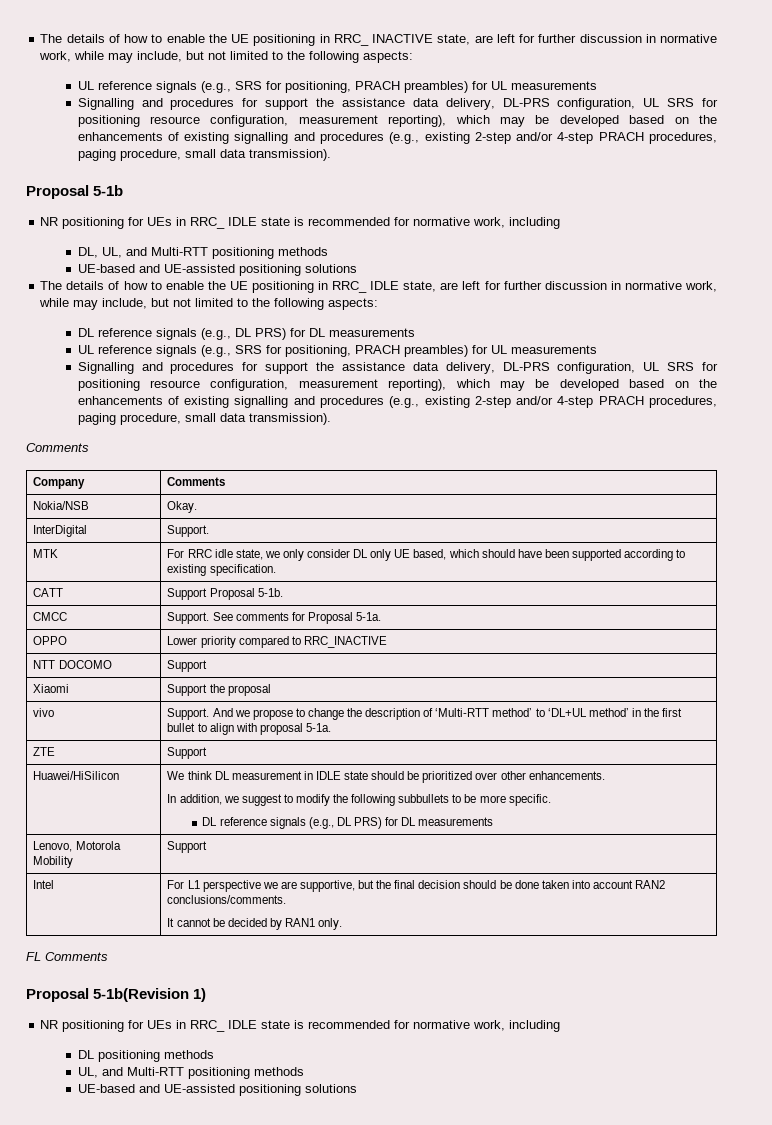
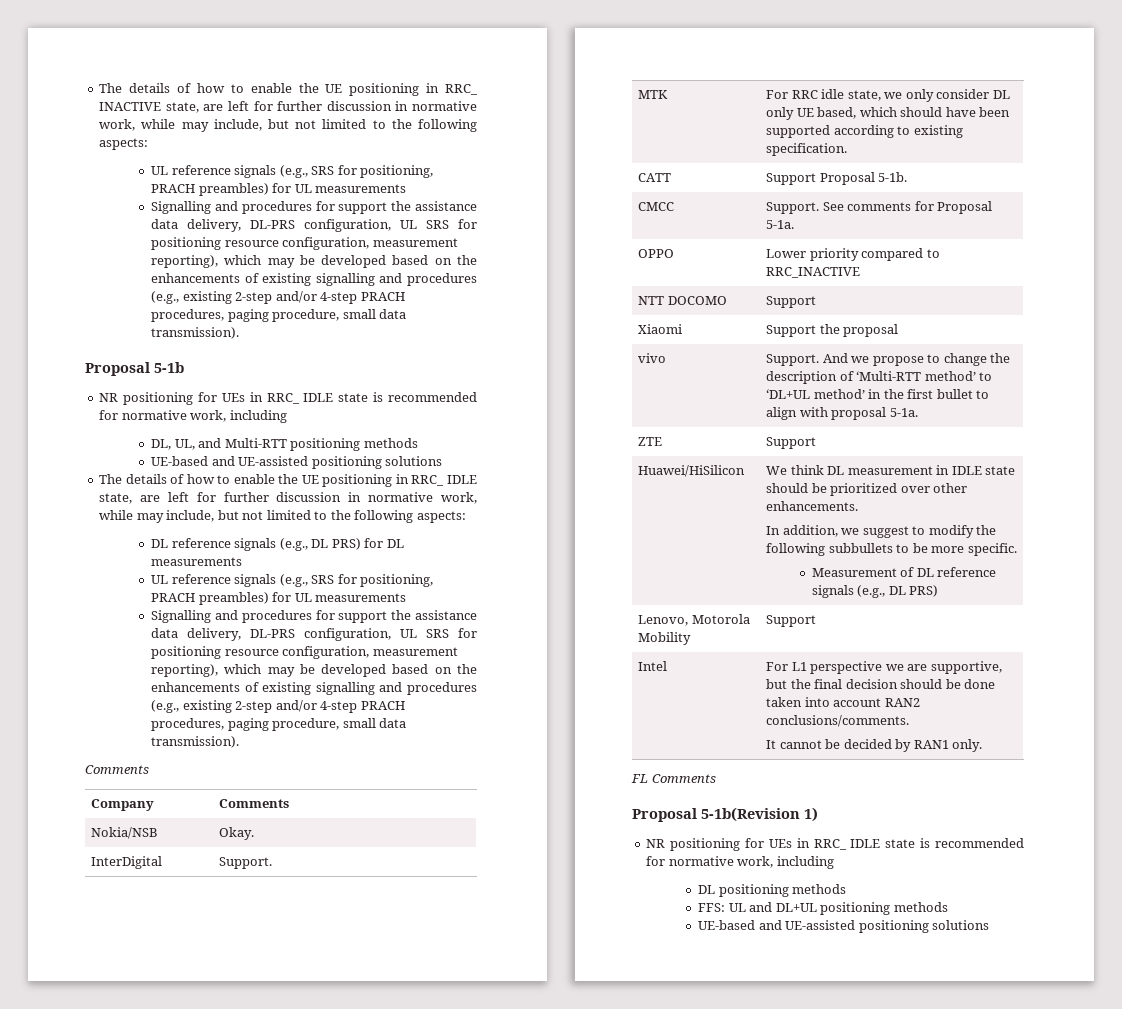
  Huawei/HiSilicon | We think DL measurement in IDLE state should be prioritized over other enhancements.
  In addition, we suggest to modify the following subbullets to be more specific.
- DL reference signals (e.g., DL PRS) for DL measurements
+ Measurement of DL reference signals (e.g., DL PRS)
  DL positioning methods
- UL, and Multi-RTT positioning methods
+ FFS: UL and DL+UL positioning methods

